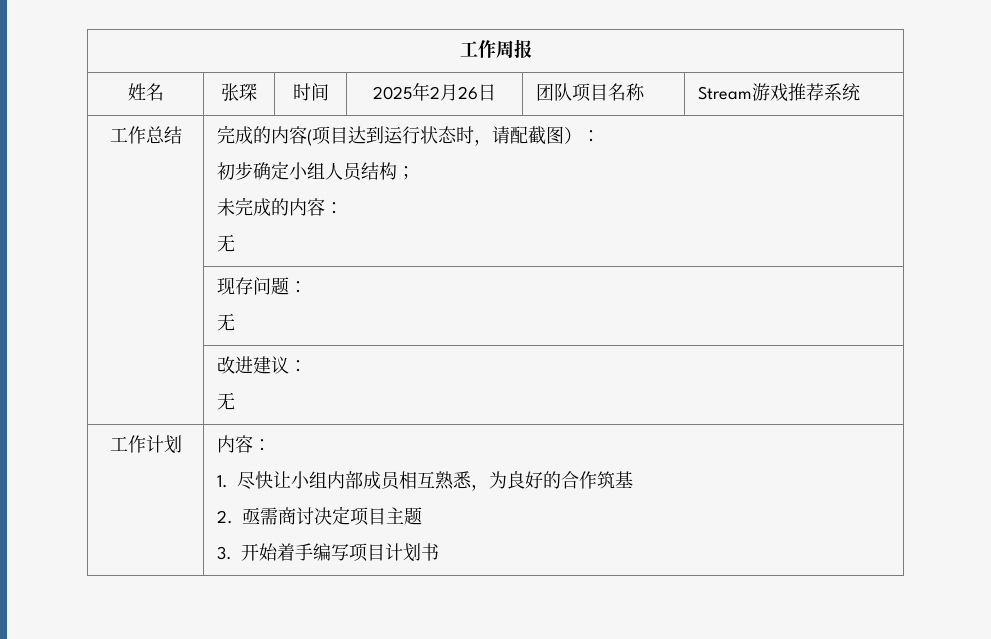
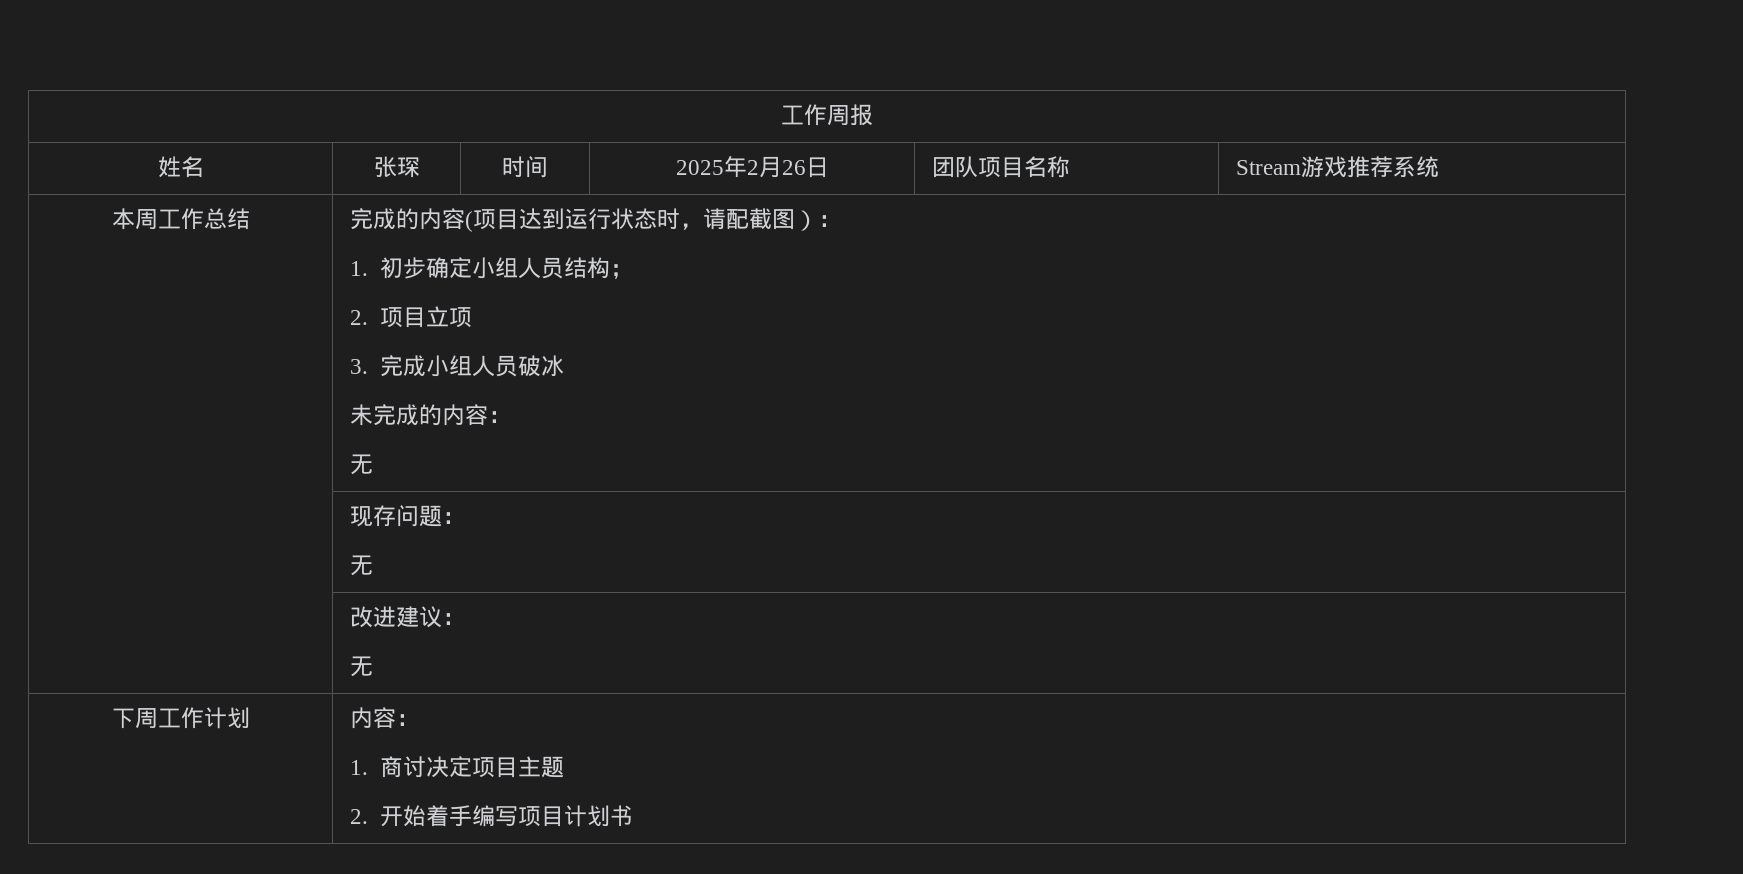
- 工作总结 | 完成的内容(项目达到运行状态时，请配截图）：
- 初步确定小组人员结构；
+ 本周工作总结 | 完成的内容(项目达到运行状态时，请配截图）：
+ 1.初步确定小组人员结构；
+ 2.项目立项
+ 3.完成小组人员破冰
- 工作计划 | 内容：
- 1.尽快让小组内部成员相互熟悉，为良好的合作筑基
- 2.亟需商讨决定项目主题
- 3.开始着手编写项目计划书
+ 下周工作计划 | 内容：
+ 1.商讨决定项目主题
+ 2.开始着手编写项目计划书

